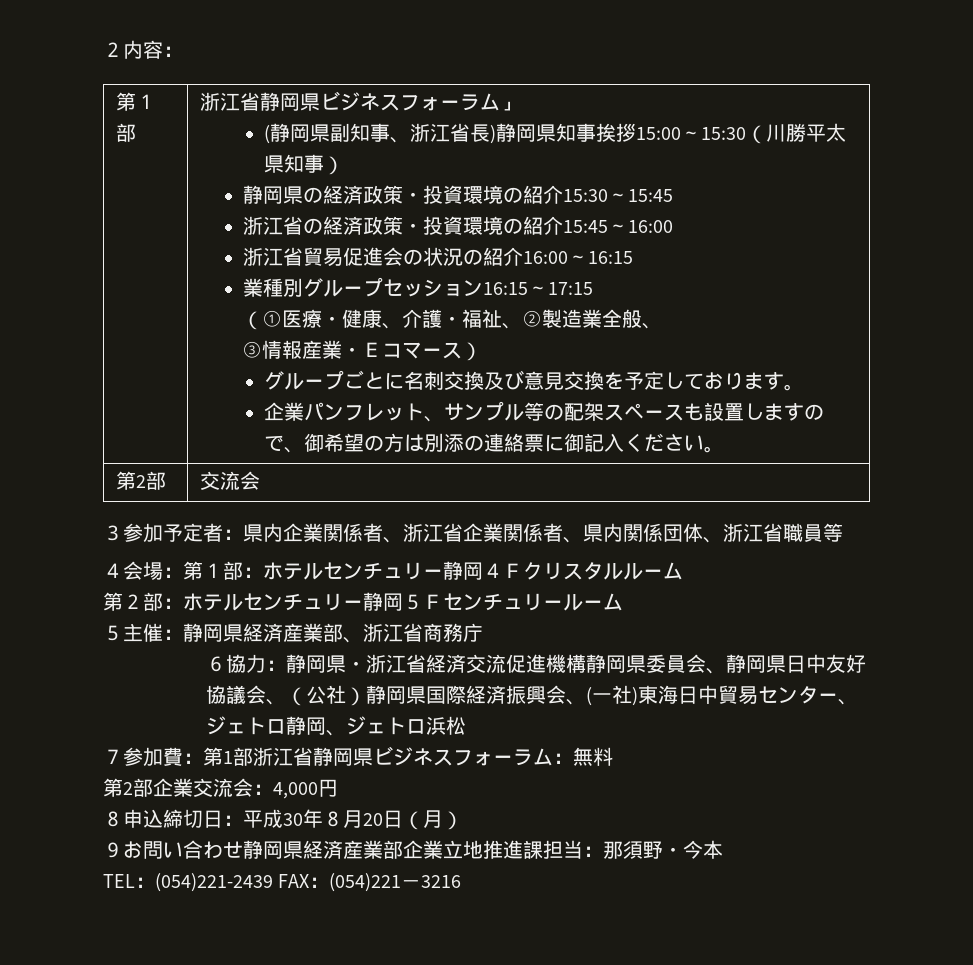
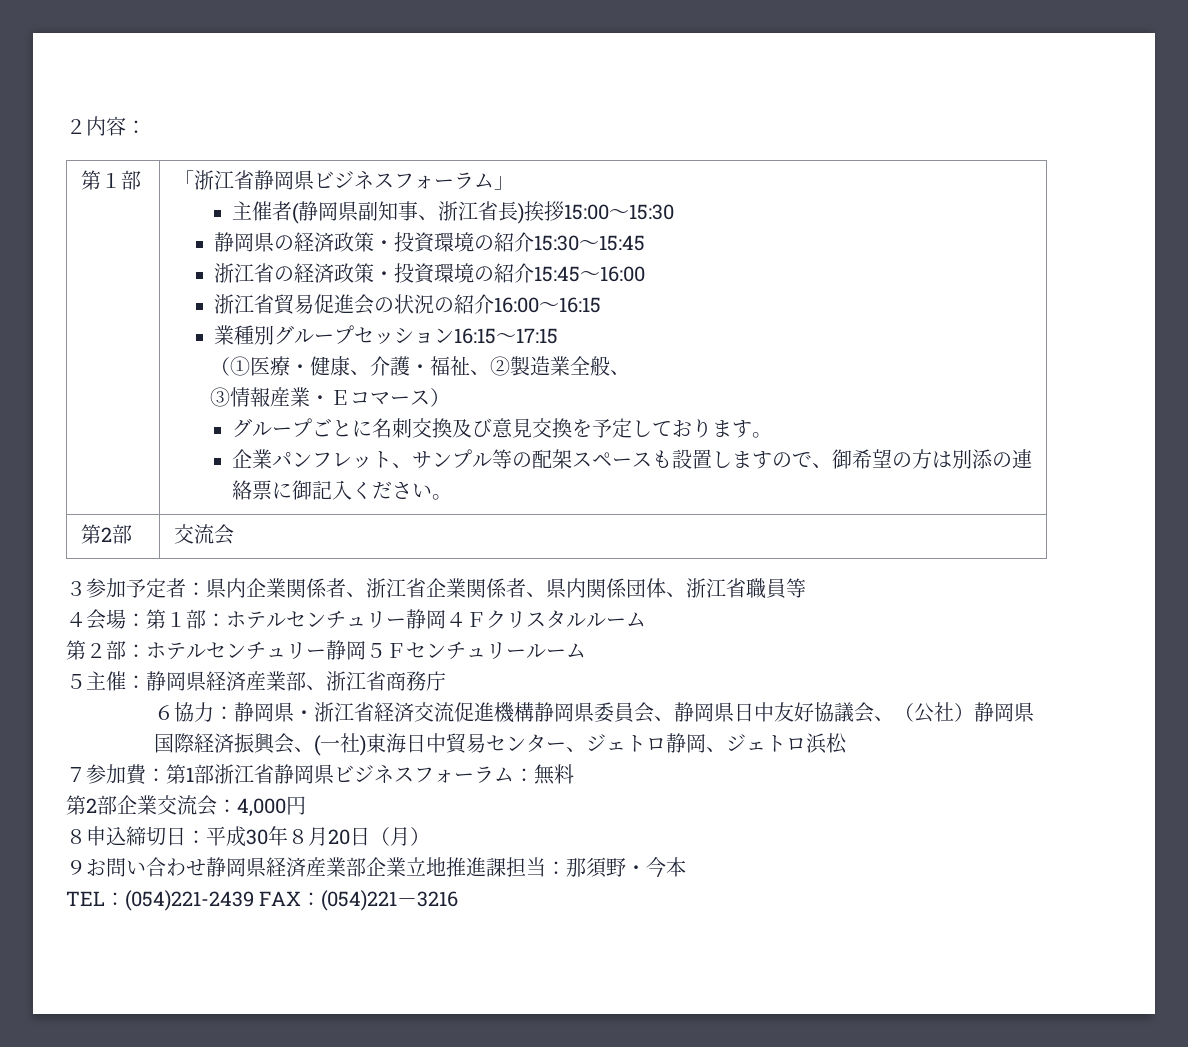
- 浙江省静岡県ビジネスフォーラム」
+ 「浙江省静岡県ビジネスフォーラム」
- (静岡県副知事、浙江省長)静岡県知事挨拶15:00～15:30（川勝平太県知事）
+ 主催者(静岡県副知事、浙江省長)挨拶15:00～15:30

